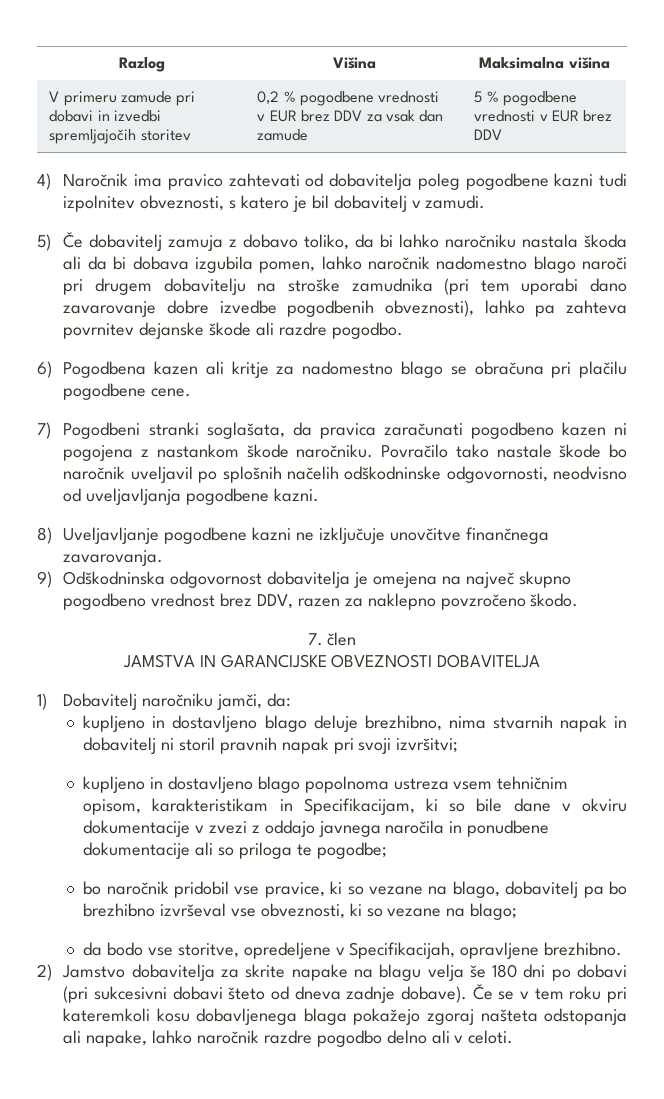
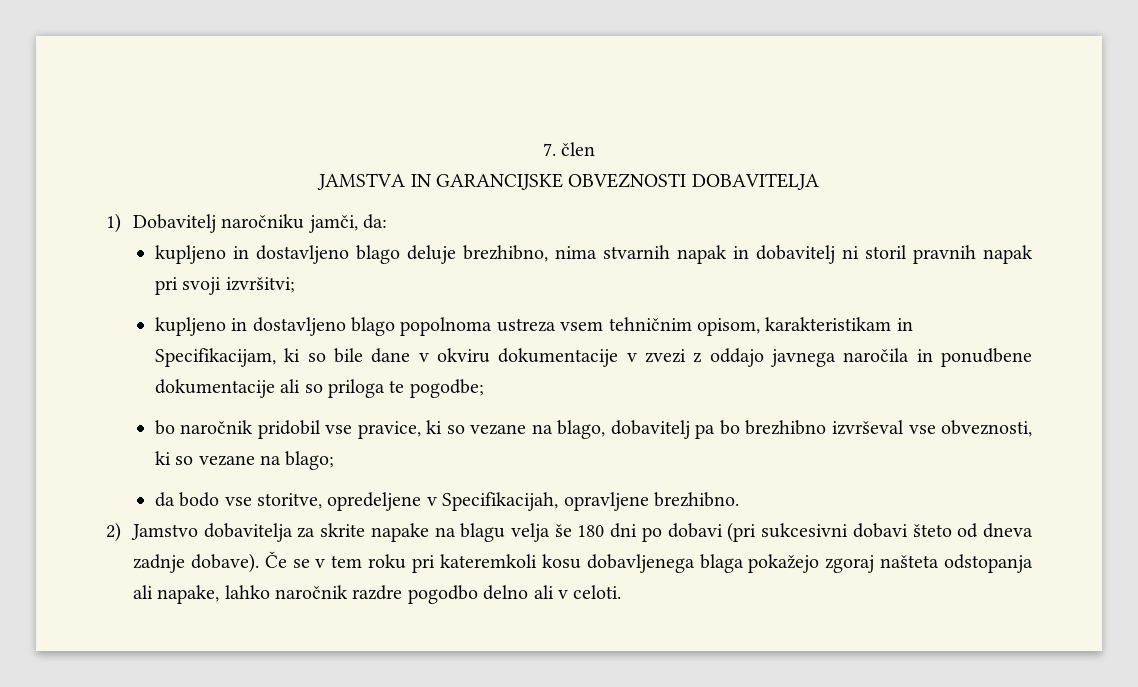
- Razlog | Višina | Maksimalna višina
- V primeru zamude pri dobavi in izvedbi spremljajočih storitev | 0,2 % pogodbene vrednosti v EUR brez DDV za vsak dan zamude | 5 % pogodbene vrednosti v EUR brez DDV
- 4) Naročnik ima pravico zahtevati od dobavitelja poleg pogodbene kazni tudi izpolnitev obveznosti, s katero je bil dobavitelj v zamudi.
- 5) Če dobavitelj zamuja z dobavo toliko, da bi lahko naročniku nastala škoda ali da bi dobava izgubila pomen, lahko naročnik nadomestno blago naroči pri drugem dobavitelju na stroške zamudnika (pri tem uporabi dano zavarovanje dobre izvedbe pogodbenih obveznosti), lahko pa zahteva povrnitev dejanske škode ali razdre pogodbo.
- 6) Pogodbena kazen ali kritje za nadomestno blago se obračuna pri plačilu pogodbene cene.
- 7) Pogodbeni stranki soglašata, da pravica zaračunati pogodbeno kazen ni pogojena z nastankom škode naročniku. Povračilo tako nastale škode bo naročnik uveljavil po splošnih načelih odškodninske odgovornosti, neodvisno od uveljavljanja pogodbene kazni.
- 8) Uveljavljanje pogodbene kazni ne izključuje unovčitve finančnega zavarovanja.
- 9) Odškodninska odgovornost dobavitelja je omejena na največ skupno pogodbeno vrednost brez DDV, razen za naklepno povzročeno škodo.

